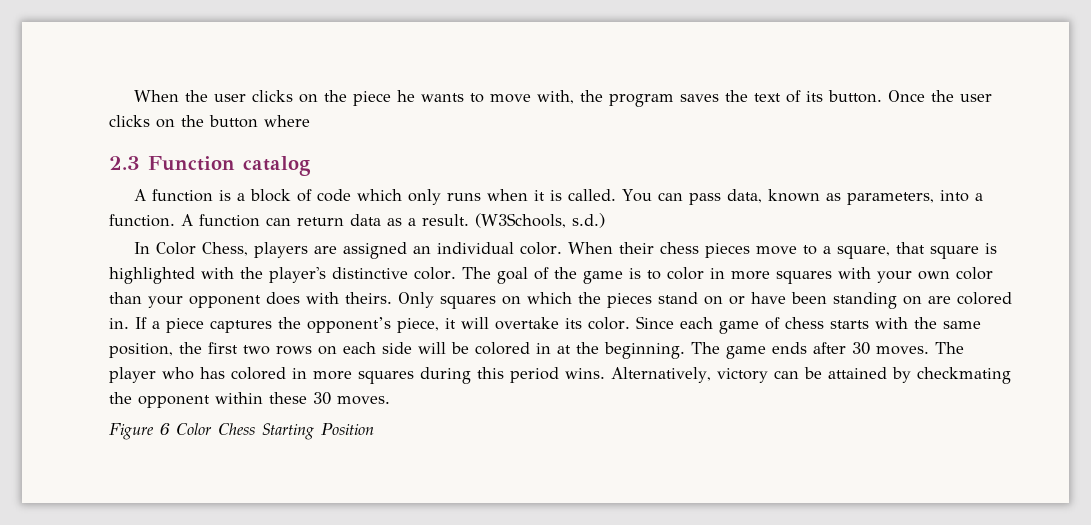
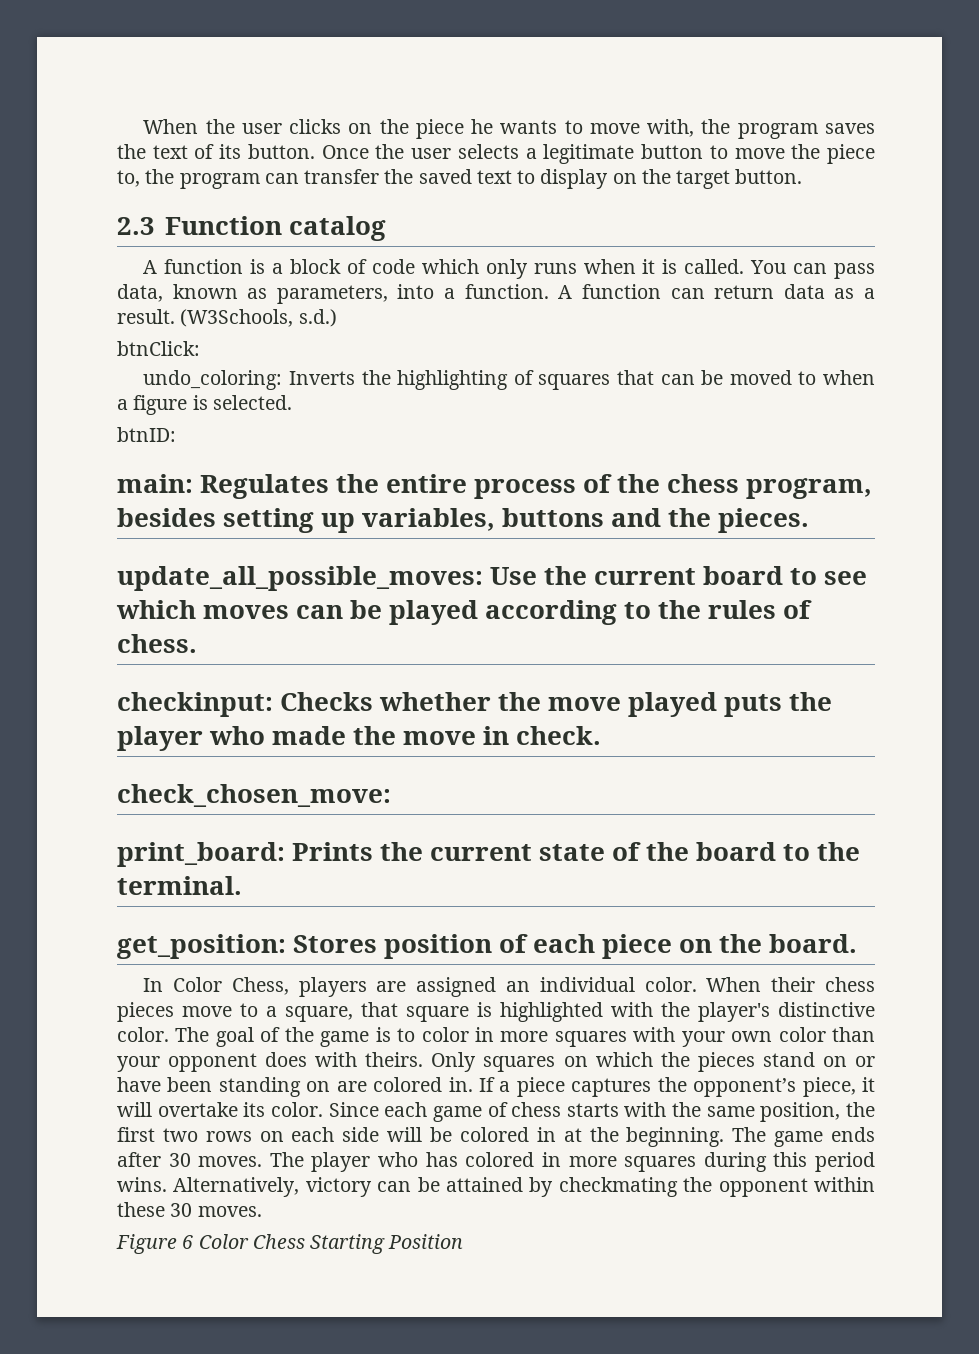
- Once the user clicks on the button where
+ Once the user selects a legitimate button to move the piece to, the program can transfer the saved text to display on the target button.
+ btnClick:
+ undo_coloring: Inverts the highlighting of squares that can be moved to when a figure is selected.
+ btnID:
+ main: Regulates the entire process of the chess program, besides setting up variables, buttons and the pieces.
+ update_all_possible_moves: Use the current board to see which moves can be played according to the rules of chess.
+ checkinput: Checks whether the move played puts the player who made the move in check.
+ check_chosen_move:
+ print_board: Prints the current state of the board to the terminal.
+ get_position: Stores position of each piece on the board.

